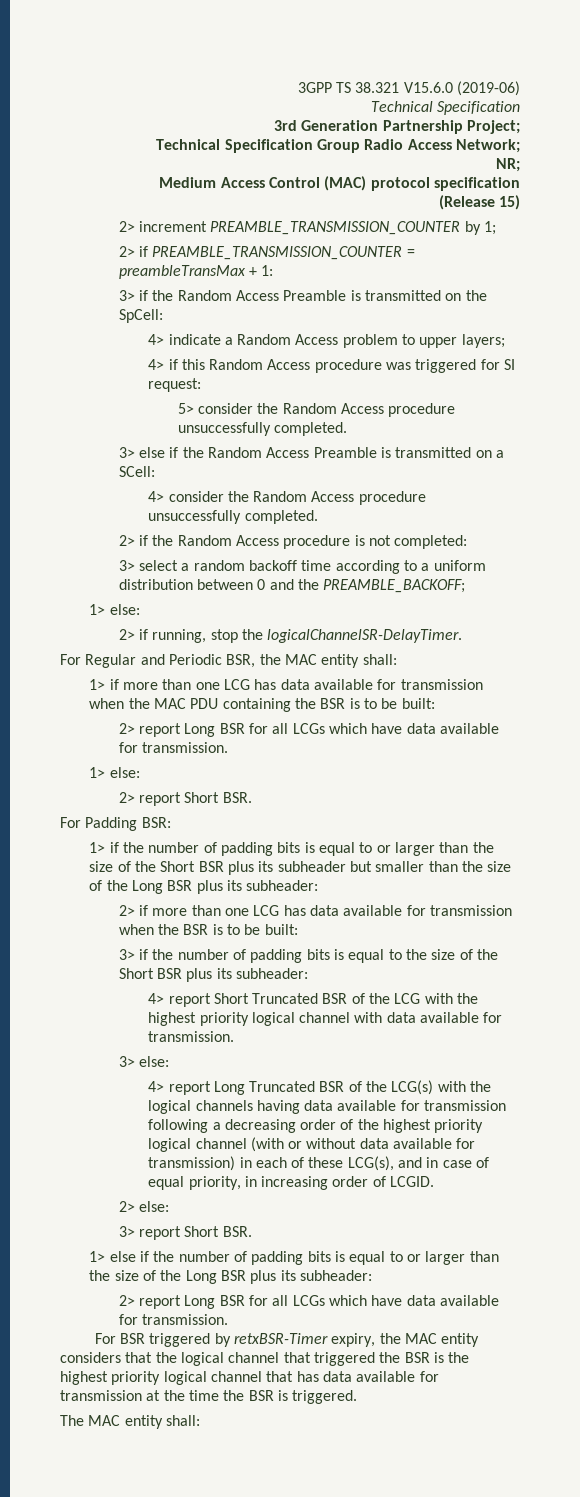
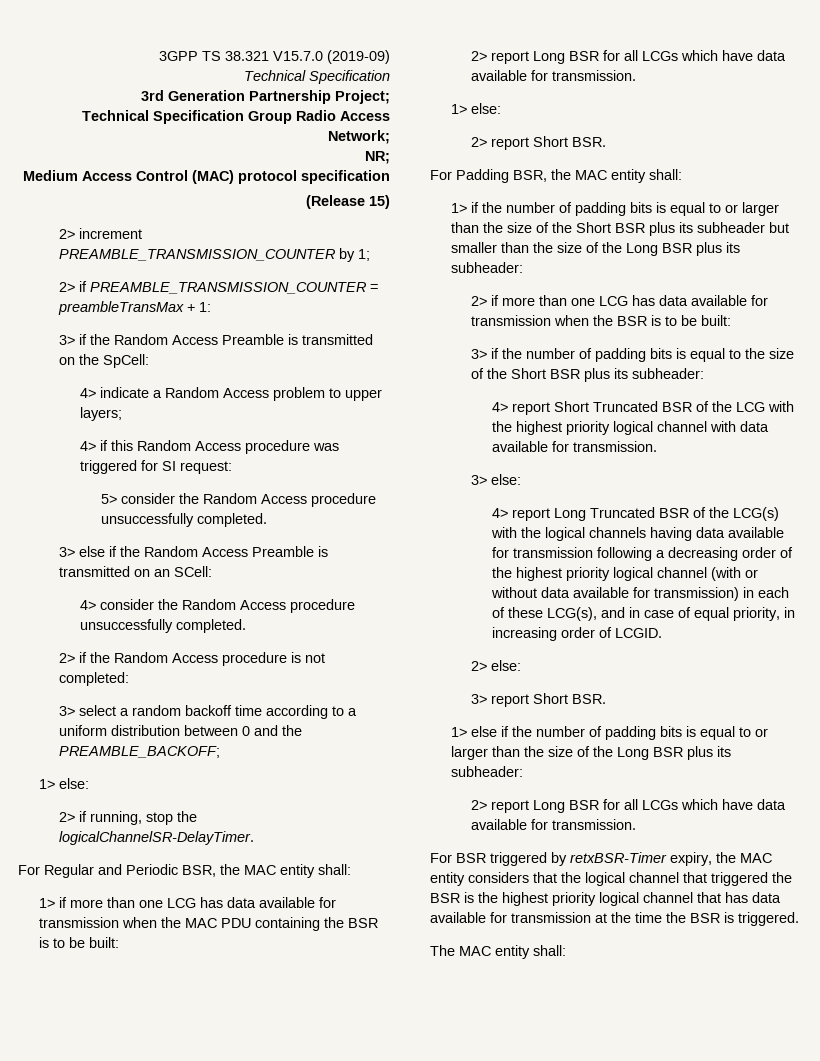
- 3GPP TS 38.321 V15.6.0 (2019-06)
+ 3GPP TS 38.321 V15.7.0 (2019-09)
- 3> else if the Random Access Preamble is transmitted on a SCell:
+ 3> else if the Random Access Preamble is transmitted on an SCell:
- For Padding BSR:
+ For Padding BSR, the MAC entity shall:

